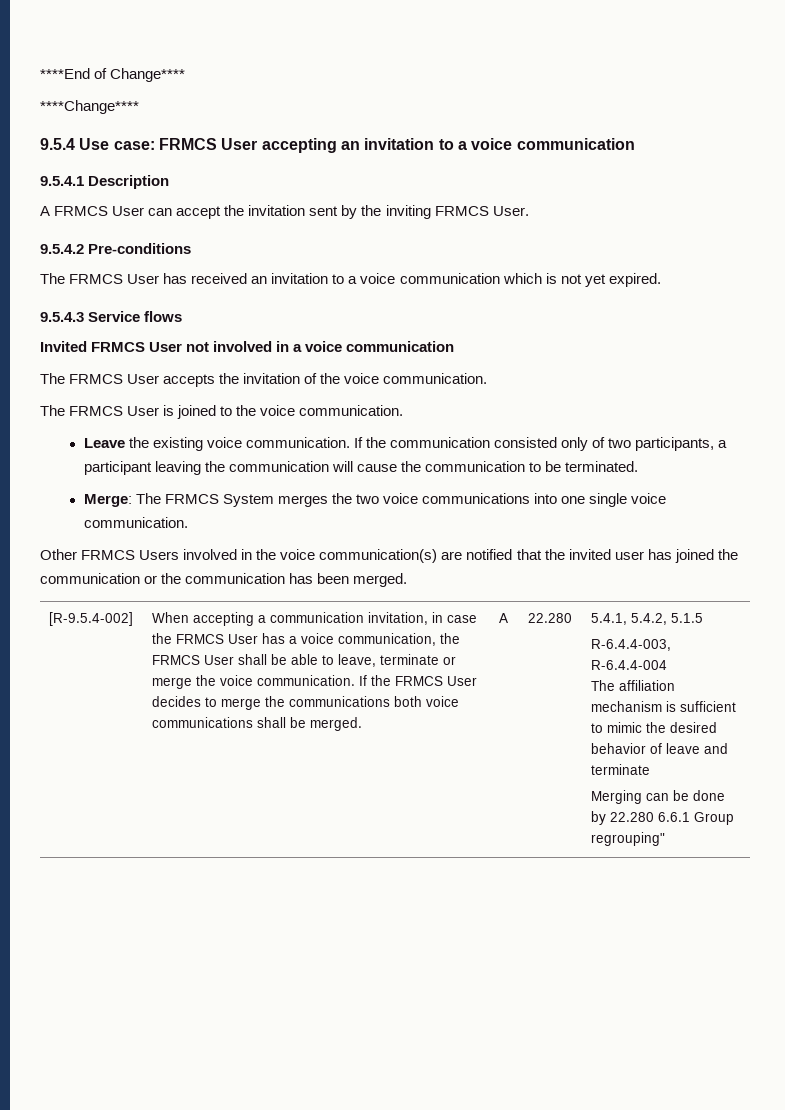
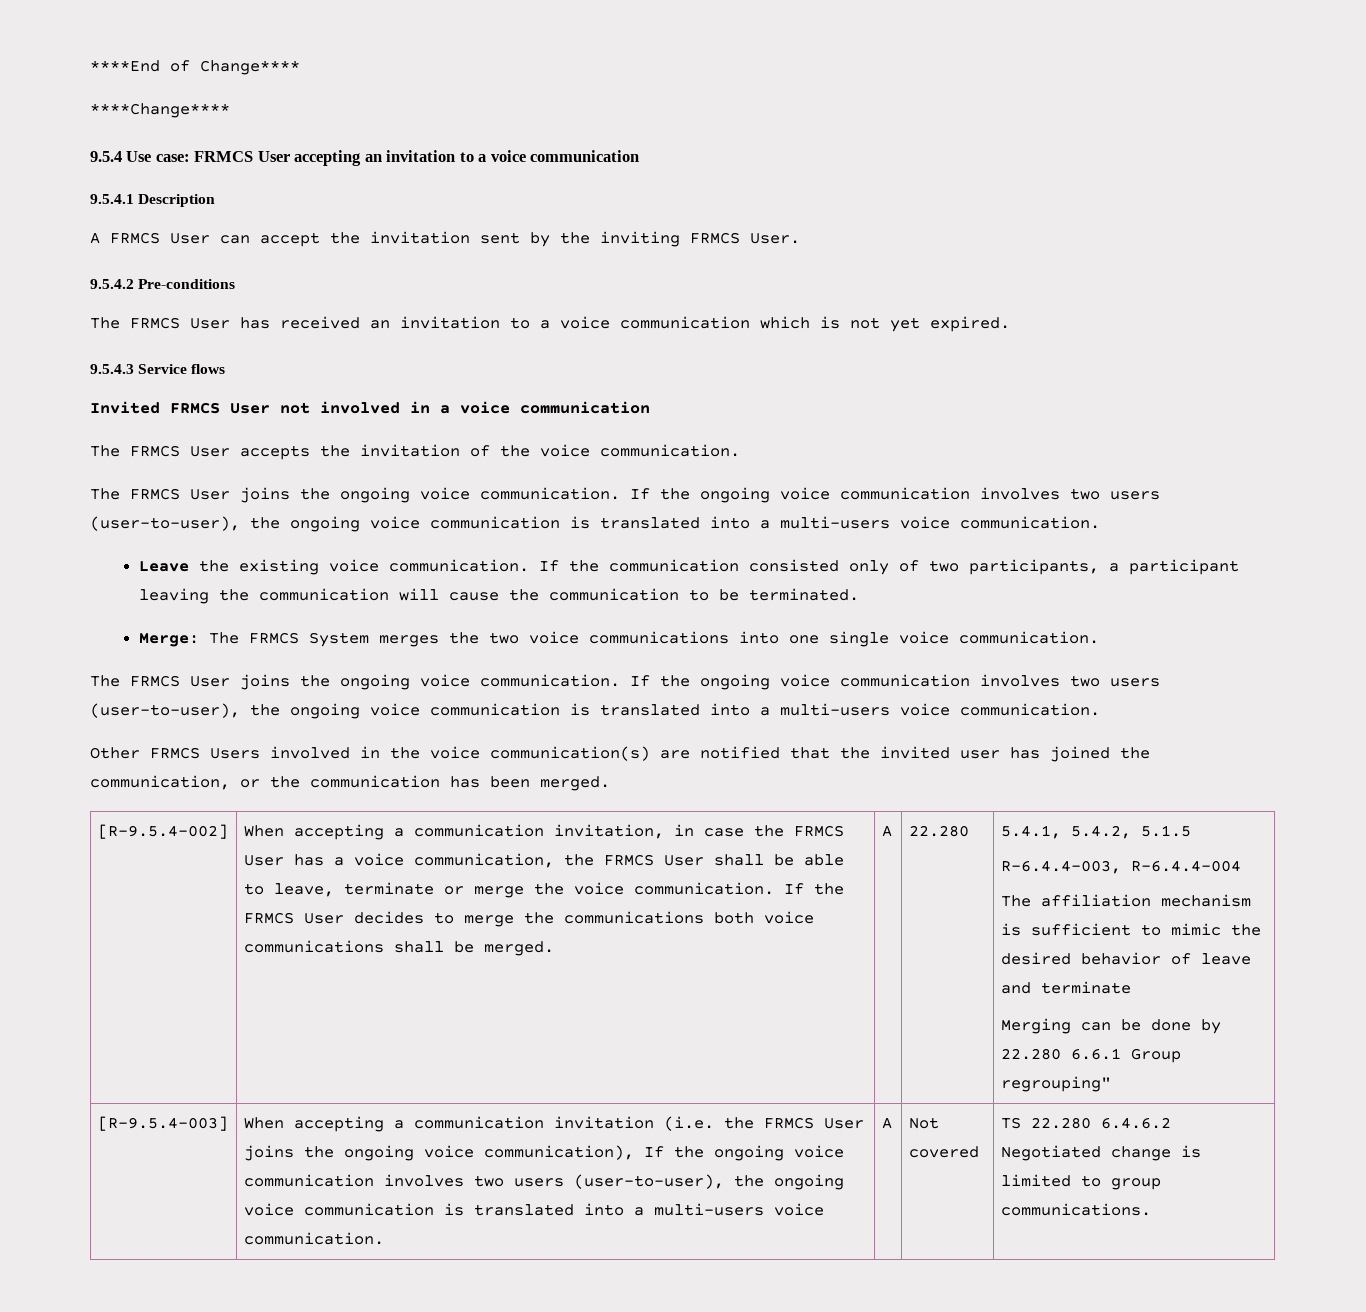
  The FRMCS User accepts the invitation of the voice communication.
- The FRMCS User is joined to the voice communication.
+ The FRMCS User joins the ongoing voice communication. If the ongoing voice communication involves two users (user-to-user), the ongoing voice communication is translated into a multi-users voice communication.
  Merge: The FRMCS System merges the two voice communications into one single voice communication.
+ The FRMCS User joins the ongoing voice communication. If the ongoing voice communication involves two users (user-to-user), the ongoing voice communication is translated into a multi-users voice communication.
- Other FRMCS Users involved in the voice communication(s) are notified that the invited user has joined the communication or the communication has been merged.
+ Other FRMCS Users involved in the voice communication(s) are notified that the invited user has joined the communication, or the communication has been merged.
+ [R-9.5.4-003] | When accepting a communication invitation (i.e. the FRMCS User joins the ongoing voice communication), If the ongoing voice communication involves two users (user-to-user), the ongoing voice communication is translated into a multi-users voice communication. | A | Not covered | TS 22.280 6.4.6.2 Negotiated change is limited to group communications.

